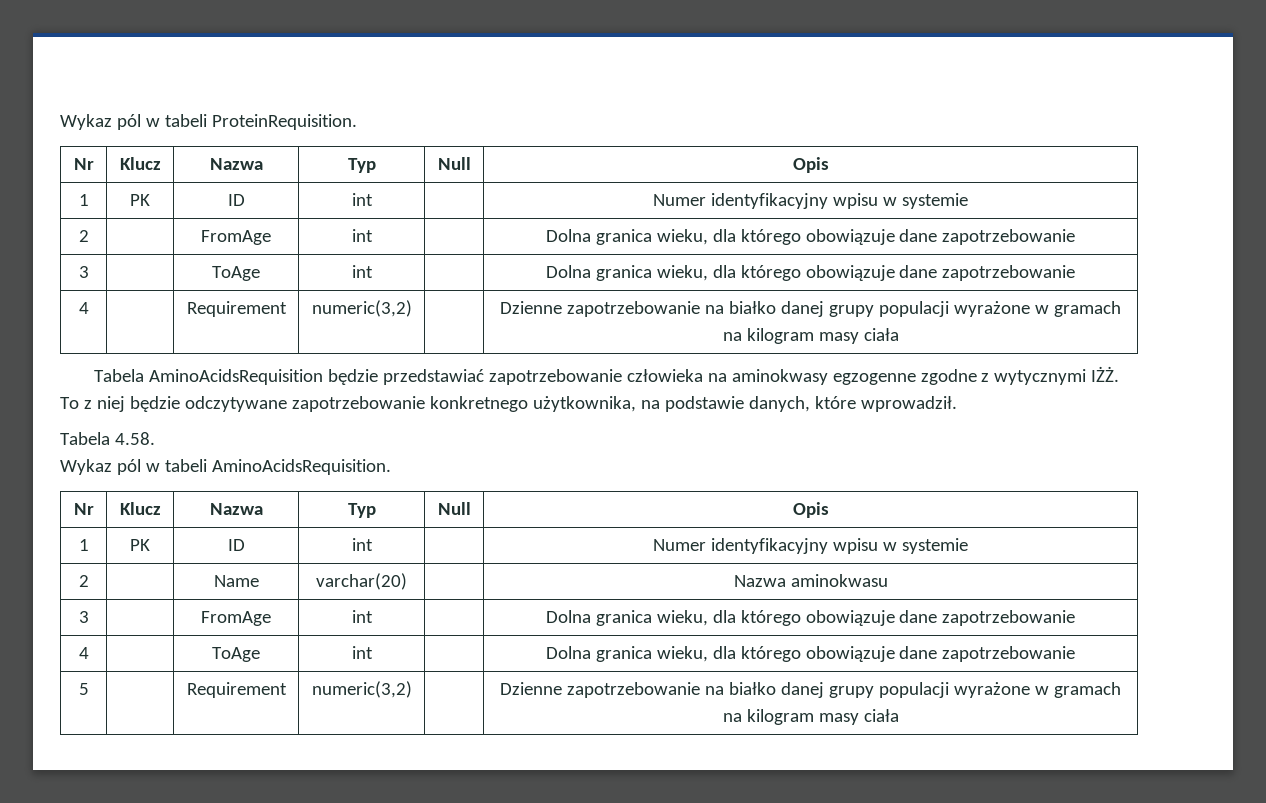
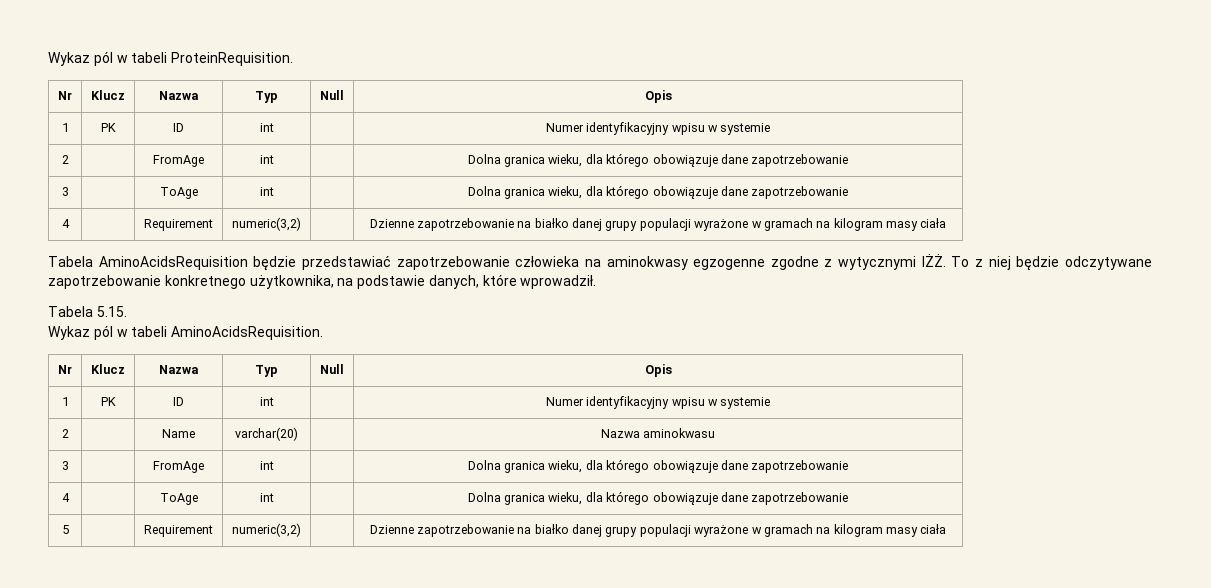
- Tabela 4.58.
+ Tabela 5.15.

